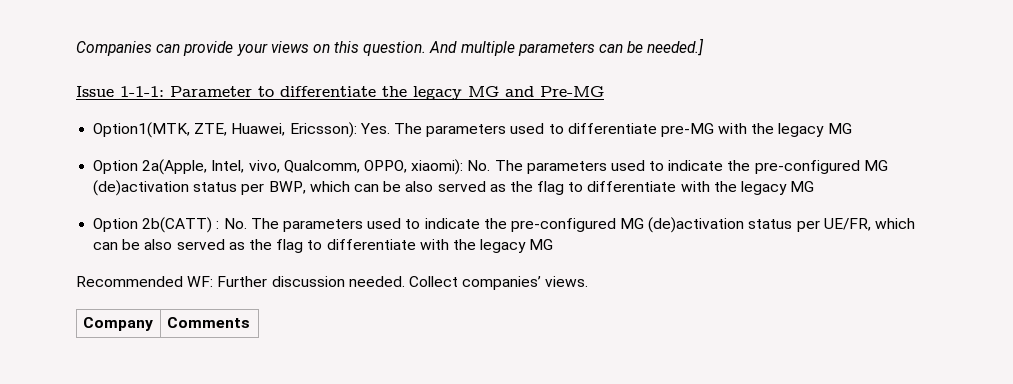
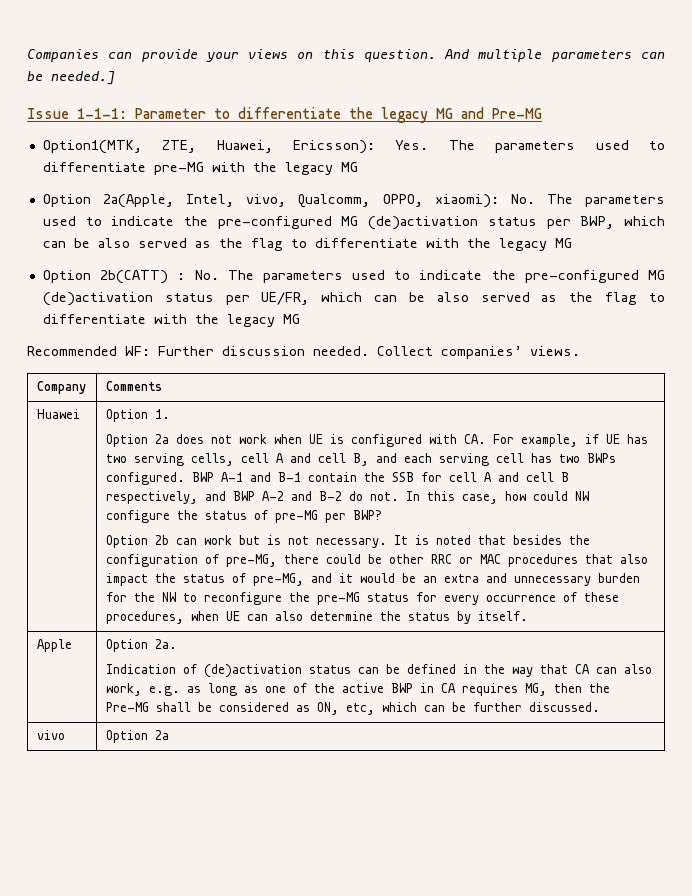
+ Huawei | Option 1.
+ Option 2a does not work when UE is configured with CA. For example, if UE has two serving cells, cell A and cell B, and each serving cell has two BWPs configured. BWP A-1 and B-1 contain the SSB for cell A and cell B respectively, and BWP A-2 and B-2 do not. In this case, how could NW configure the status of pre-MG per BWP?
+ Option 2b can work but is not necessary. It is noted that besides the configuration of pre-MG, there could be other RRC or MAC procedures that also impact the status of pre-MG, and it would be an extra and unnecessary burden for the NW to reconfigure the pre-MG status for every occurrence of these procedures, when UE can also determine the status by itself.
+ Apple | Option 2a.
+ Indication of (de)activation status can be defined in the way that CA can also work, e.g. as long as one of the active BWP in CA requires MG, then the Pre-MG shall be considered as ON, etc, which can be further discussed.
+ vivo | Option 2a

